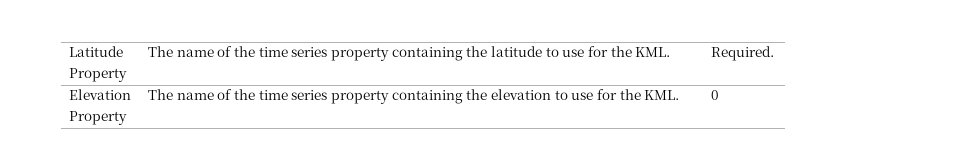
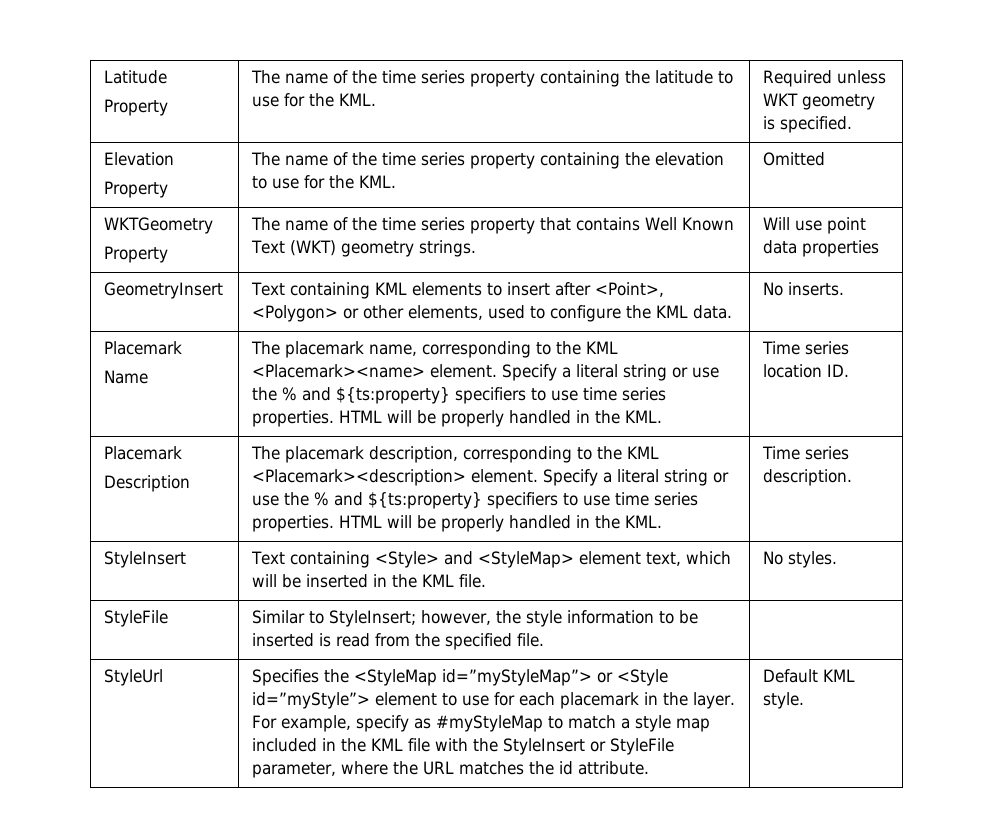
  Latitude
- Property | The name of the time series property containing the latitude to use for the KML. | Required.
+ Property | The name of the time series property containing the latitude to use for the KML. | Required unless WKT geometry is specified.
  Elevation
- Property | The name of the time series property containing the elevation to use for the KML. | 0
+ Property | The name of the time series property containing the elevation to use for the KML. | Omitted
+ WKTGeometry
+ Property | The name of the time series property that contains Well Known Text (WKT) geometry strings. | Will use point data properties
+ GeometryInsert | Text containing KML elements to insert after <Point>, <Polygon> or other elements, used to configure the KML data. | No inserts.
+ Placemark
+ Name | The placemark name, corresponding to the KML <Placemark><name> element. Specify a literal string or use the % and ${ts:property} specifiers to use time series properties. HTML will be properly handled in the KML. | Time series location ID.
+ Placemark
+ Description | The placemark description, corresponding to the KML <Placemark><description> element. Specify a literal string or use the % and ${ts:property} specifiers to use time series properties. HTML will be properly handled in the KML. | Time series description.
+ StyleInsert | Text containing <Style> and <StyleMap> element text, which will be inserted in the KML file. | No styles.
+ StyleFile | Similar to StyleInsert; however, the style information to be inserted is read from the specified file. |
+ StyleUrl | Specifies the <StyleMap id=”myStyleMap”> or <Style id=”myStyle”> element to use for each placemark in the layer. For example, specify as #myStyleMap to match a style map included in the KML file with the StyleInsert or StyleFile parameter, where the URL matches the id attribute. | Default KML style.

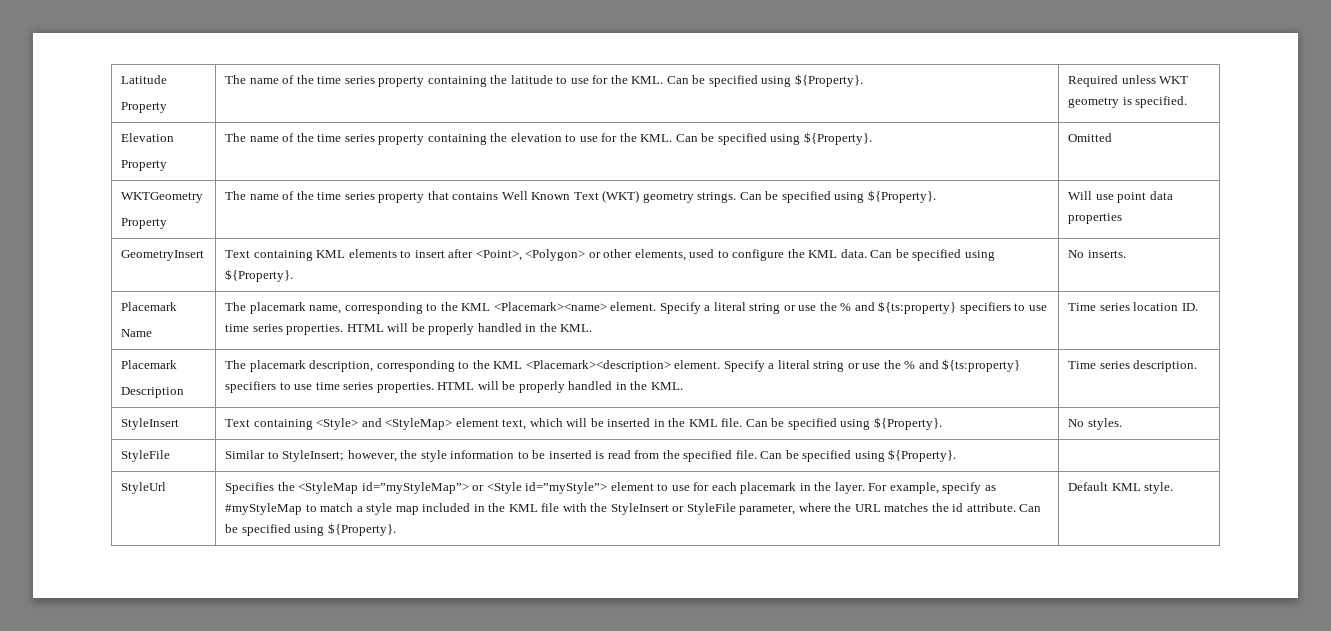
  Latitude
- Property | The name of the time series property containing the latitude to use for the KML. | Required unless WKT geometry is specified.
+ Property | The name of the time series property containing the latitude to use for the KML. Can be specified using ${Property}. | Required unless WKT geometry is specified.
  Elevation
- Property | The name of the time series property containing the elevation to use for the KML. | Omitted
+ Property | The name of the time series property containing the elevation to use for the KML. Can be specified using ${Property}. | Omitted
  WKTGeometry
- Property | The name of the time series property that contains Well Known Text (WKT) geometry strings. | Will use point data properties
+ Property | The name of the time series property that contains Well Known Text (WKT) geometry strings. Can be specified using ${Property}. | Will use point data properties
- GeometryInsert | Text containing KML elements to insert after <Point>, <Polygon> or other elements, used to configure the KML data. | No inserts.
+ GeometryInsert | Text containing KML elements to insert after <Point>, <Polygon> or other elements, used to configure the KML data. Can be specified using ${Property}. | No inserts.
- StyleInsert | Text containing <Style> and <StyleMap> element text, which will be inserted in the KML file. | No styles.
+ StyleInsert | Text containing <Style> and <StyleMap> element text, which will be inserted in the KML file. Can be specified using ${Property}. | No styles.
- StyleFile | Similar to StyleInsert; however, the style information to be inserted is read from the specified file. |
+ StyleFile | Similar to StyleInsert; however, the style information to be inserted is read from the specified file. Can be specified using ${Property}. |
- For example, specify as #myStyleMap to match a style map included in the KML file with the StyleInsert or StyleFile parameter, where the URL matches the id attribute.
+ For example, specify as #myStyleMap to match a style map included in the KML file with the StyleInsert or StyleFile parameter, where the URL matches the id attribute. Can be specified using ${Property}.

